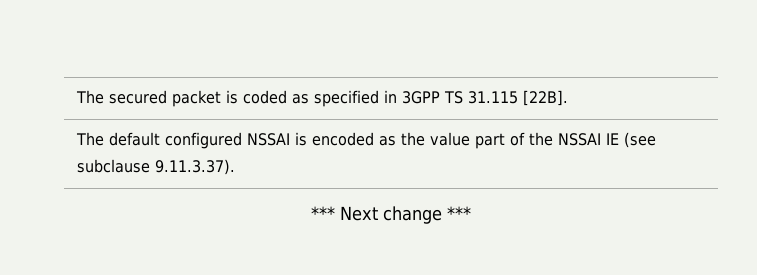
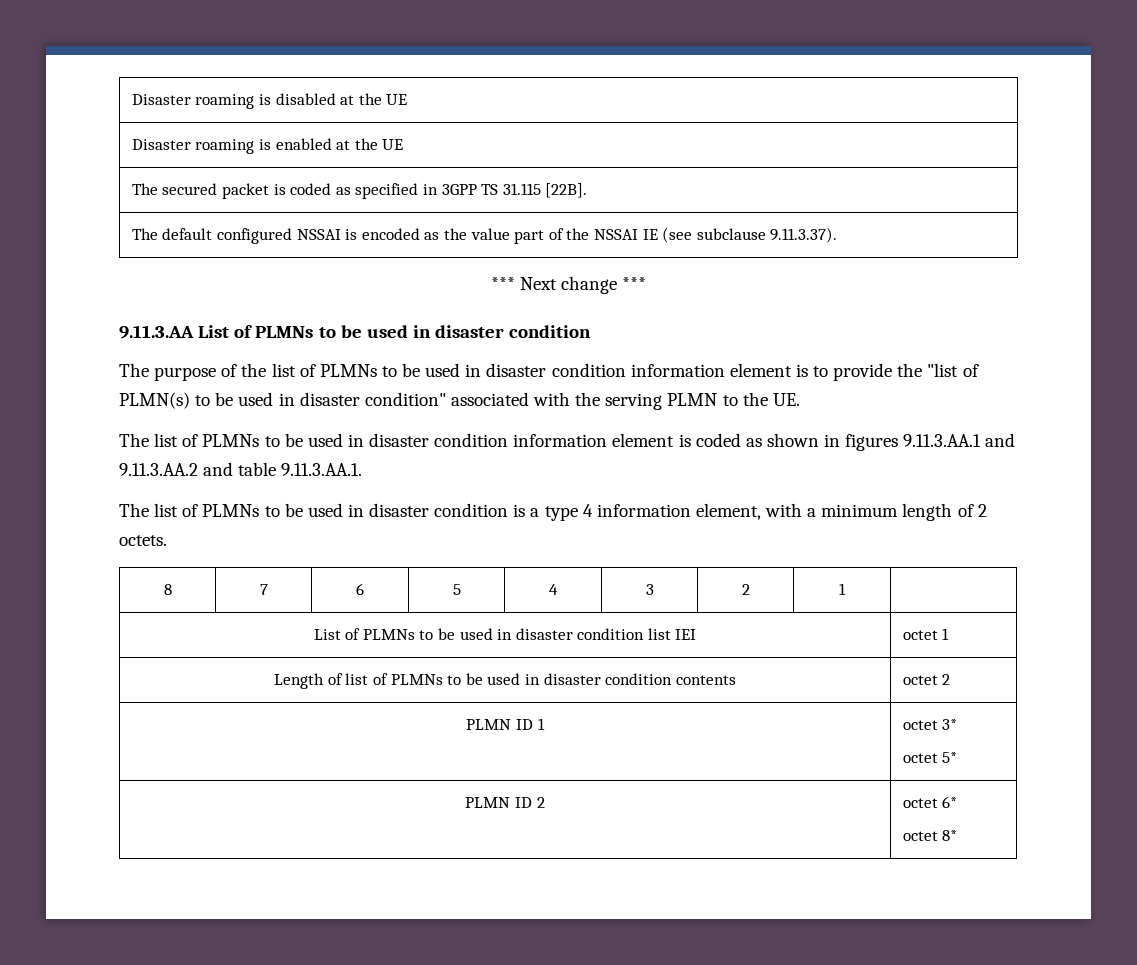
+ Disaster roaming is disabled at the UE
+ Disaster roaming is enabled at the UE
+ 9.11.3.AA List of PLMNs to be used in disaster condition
+ The purpose of the list of PLMNs to be used in disaster condition information element is to provide the "list of PLMN(s) to be used in disaster condition" associated with the serving PLMN to the UE.
+ The list of PLMNs to be used in disaster condition information element is coded as shown in figures 9.11.3.AA.1 and 9.11.3.AA.2 and table 9.11.3.AA.1.
+ The list of PLMNs to be used in disaster condition is a type 4 information element, with a minimum length of 2 octets.
+ 8 | 7 | 6 | 5 | 4 | 3 | 2 | 1 |
+ List of PLMNs to be used in disaster condition list IEI | octet 1
+ Length of list of PLMNs to be used in disaster condition contents | octet 2
+ PLMN ID 1 | octet 3*
+ octet 5*
+ PLMN ID 2 | octet 6*
+ octet 8*

